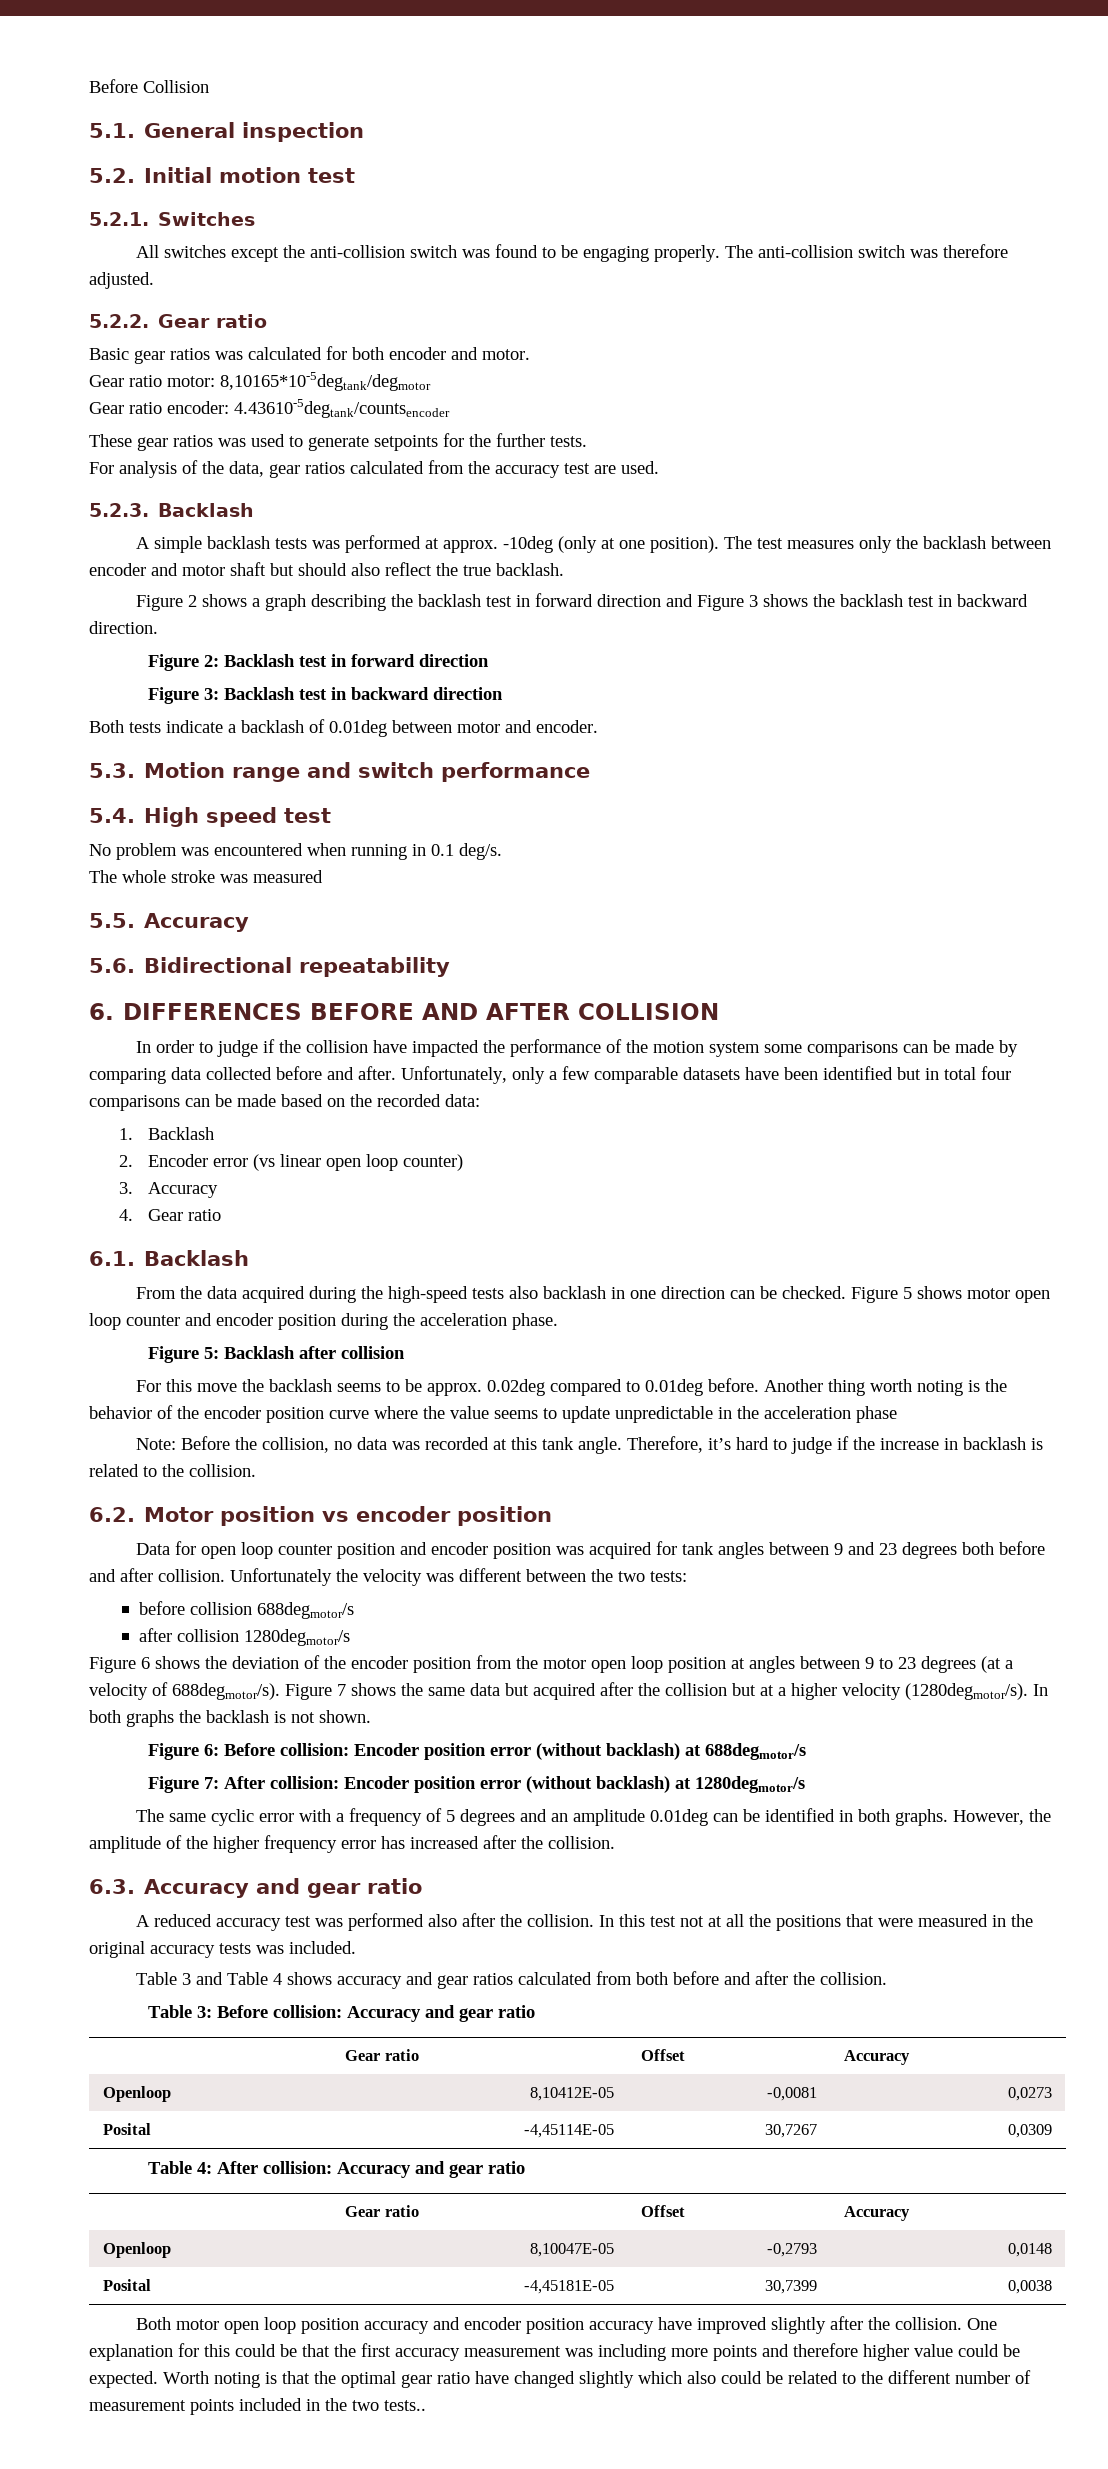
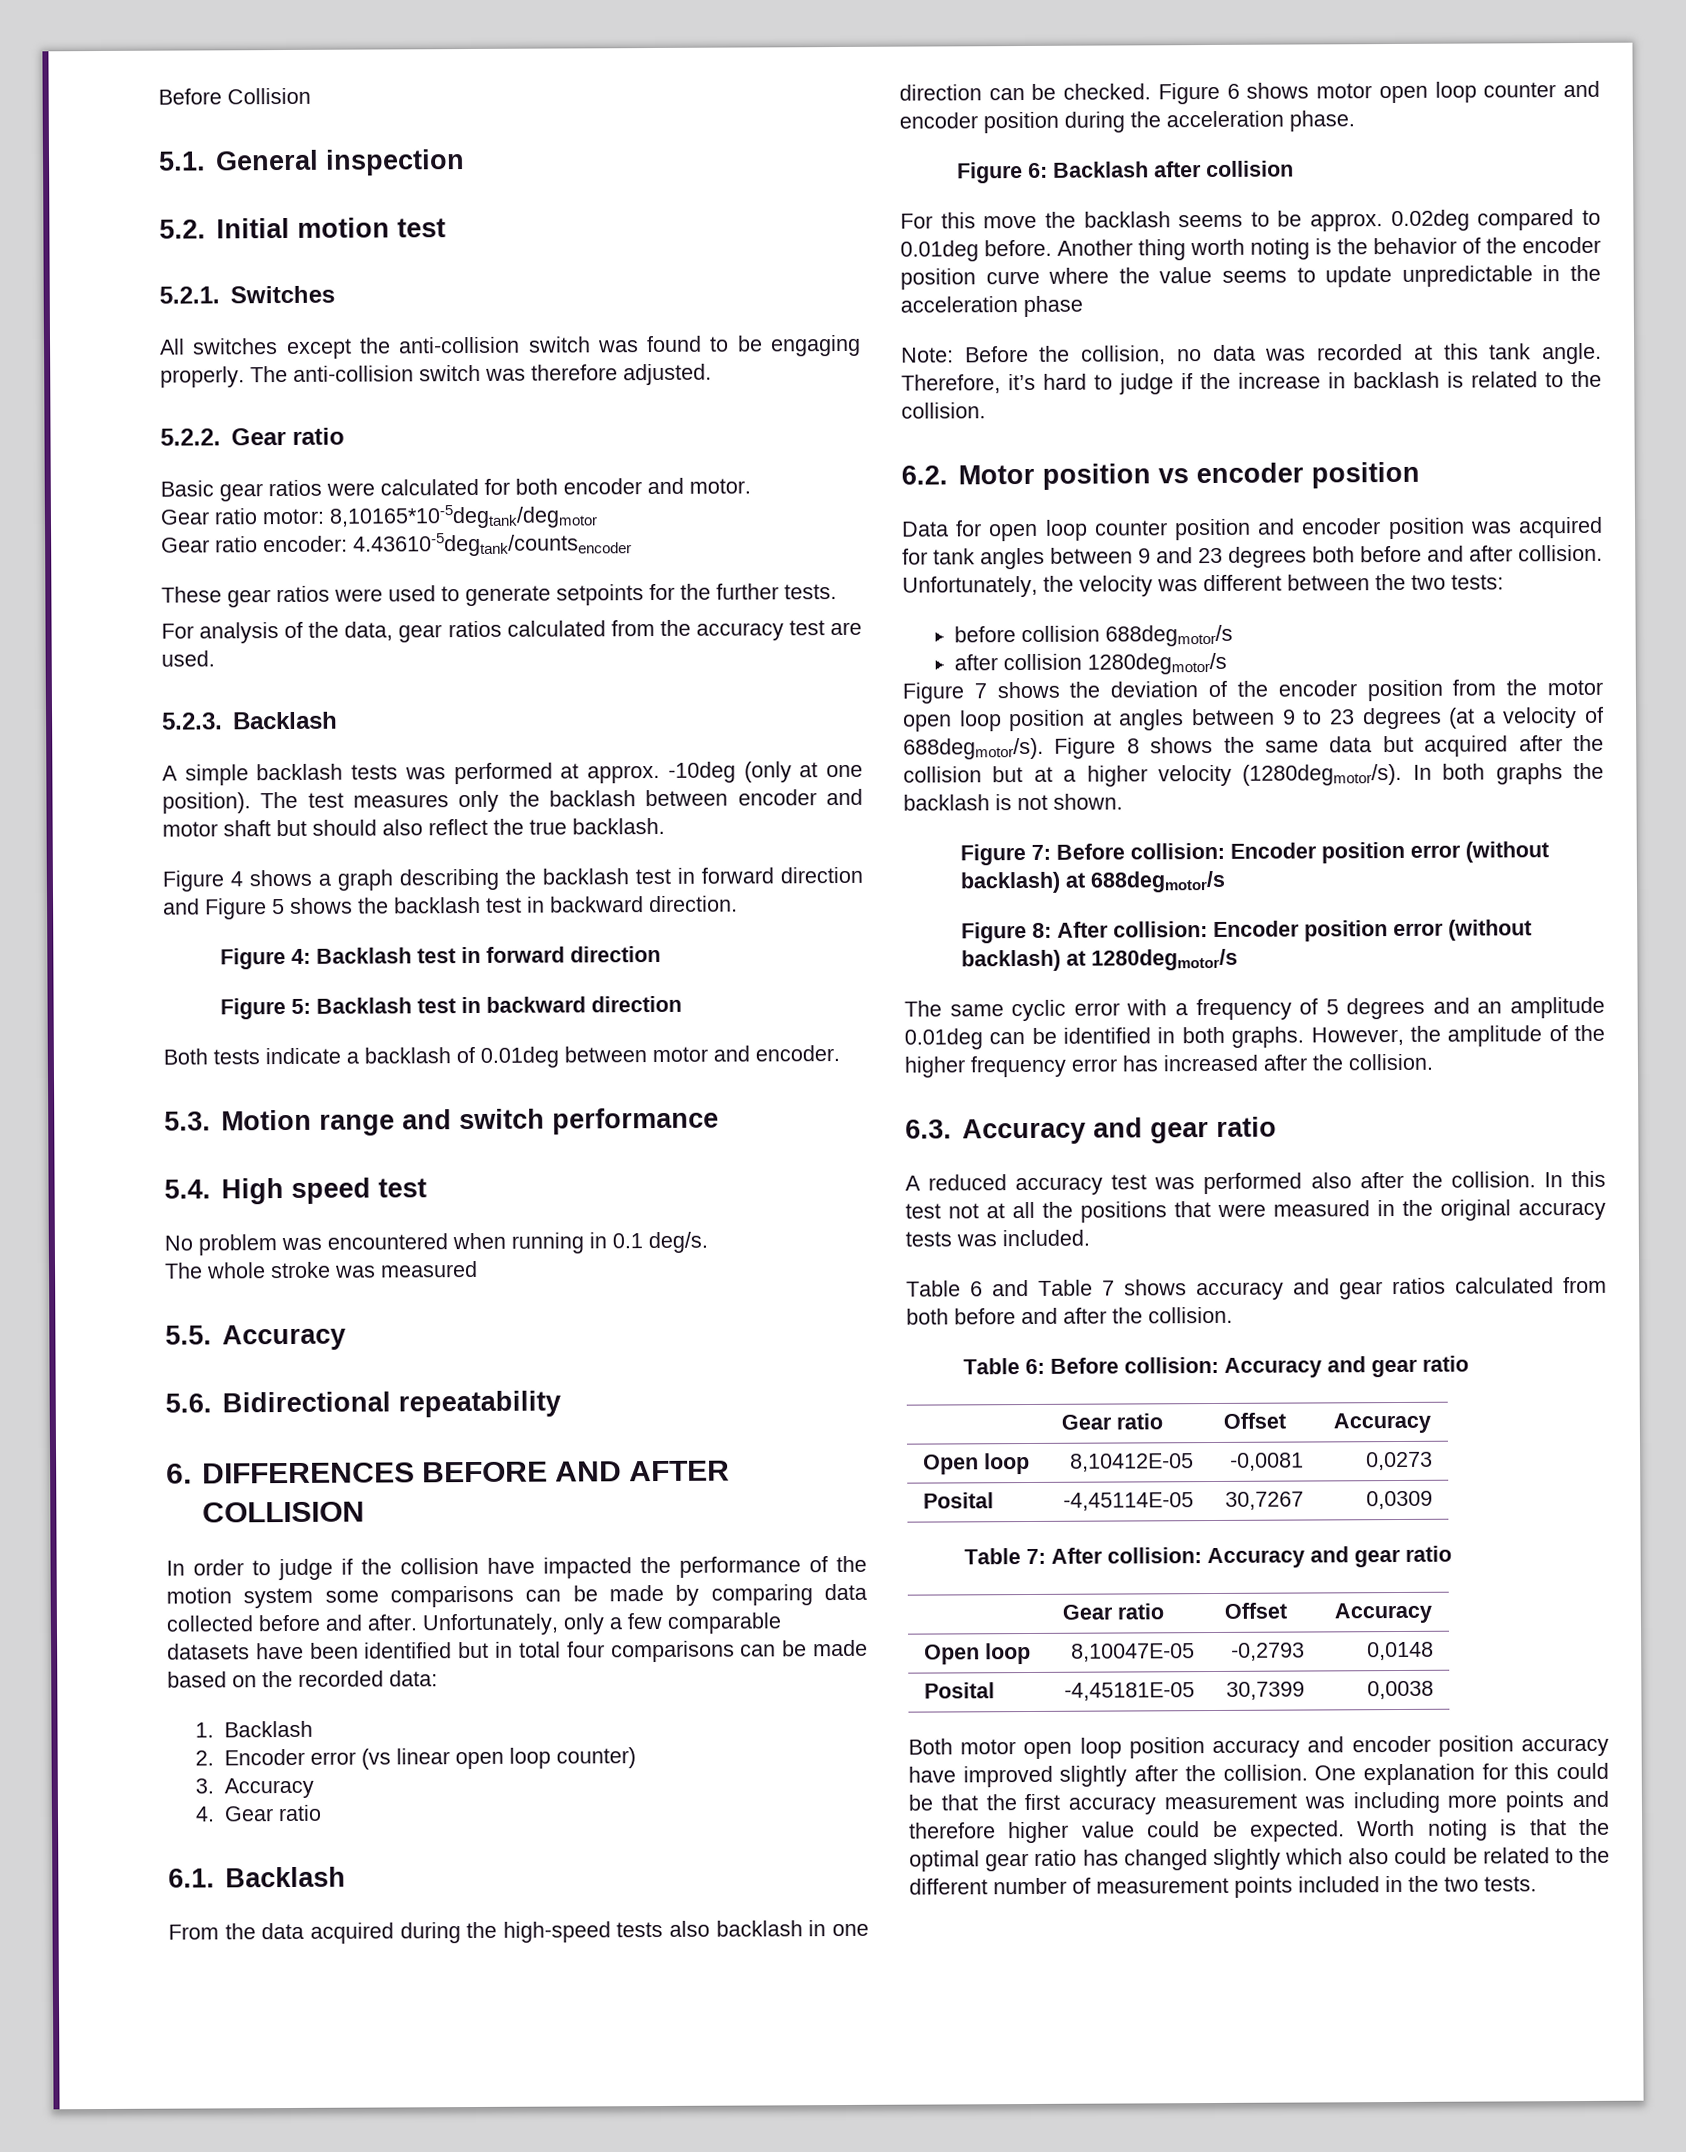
- Basic gear ratios was calculated for both encoder and motor.
+ Basic gear ratios were calculated for both encoder and motor.
- These gear ratios was used to generate setpoints for the further tests.
+ These gear ratios were used to generate setpoints for the further tests.
- Figure 2 shows a graph describing the backlash test in forward direction and Figure 3 shows the backlash test in backward direction.
+ Figure 4 shows a graph describing the backlash test in forward direction and Figure 5 shows the backlash test in backward direction.
- Figure 2: Backlash test in forward direction
+ Figure 4: Backlash test in forward direction
- Figure 3: Backlash test in backward direction
+ Figure 5: Backlash test in backward direction
- Figure 5 shows motor open loop counter and encoder position during the acceleration phase.
+ Figure 6 shows motor open loop counter and encoder position during the acceleration phase.
- Figure 5: Backlash after collision
+ Figure 6: Backlash after collision
- Unfortunately the velocity was different between the two tests:
+ Unfortunately, the velocity was different between the two tests:
- Figure 6 shows the deviation of the encoder position from the motor open loop position at angles between 9 to 23 degrees (at a velocity of 688degmotor/s).
+ Figure 7 shows the deviation of the encoder position from the motor open loop position at angles between 9 to 23 degrees (at a velocity of 688degmotor/s).
- Figure 7 shows the same data but acquired after the collision but at a higher velocity (1280degmotor/s).
+ Figure 8 shows the same data but acquired after the collision but at a higher velocity (1280degmotor/s).
- Figure 6: Before collision: Encoder position error (without backlash) at 688degmotor/s
+ Figure 7: Before collision: Encoder position error (without backlash) at 688degmotor/s
- Figure 7: After collision: Encoder position error (without backlash) at 1280degmotor/s
+ Figure 8: After collision: Encoder position error (without backlash) at 1280degmotor/s
- Table 3 and Table 4 shows accuracy and gear ratios calculated from both before and after the collision.
+ Table 6 and Table 7 shows accuracy and gear ratios calculated from both before and after the collision.
- Table 3: Before collision: Accuracy and gear ratio
+ Table 6: Before collision: Accuracy and gear ratio
- Openloop | 8,10412E-05 | -0,0081 | 0,0273
+ Open loop | 8,10412E-05 | -0,0081 | 0,0273
- Table 4: After collision: Accuracy and gear ratio
+ Table 7: After collision: Accuracy and gear ratio
- Openloop | 8,10047E-05 | -0,2793 | 0,0148
+ Open loop | 8,10047E-05 | -0,2793 | 0,0148
- Worth noting is that the optimal gear ratio have changed slightly which also could be related to the different number of measurement points included in the two tests..
+ Worth noting is that the optimal gear ratio has changed slightly which also could be related to the different number of measurement points included in the two tests.

